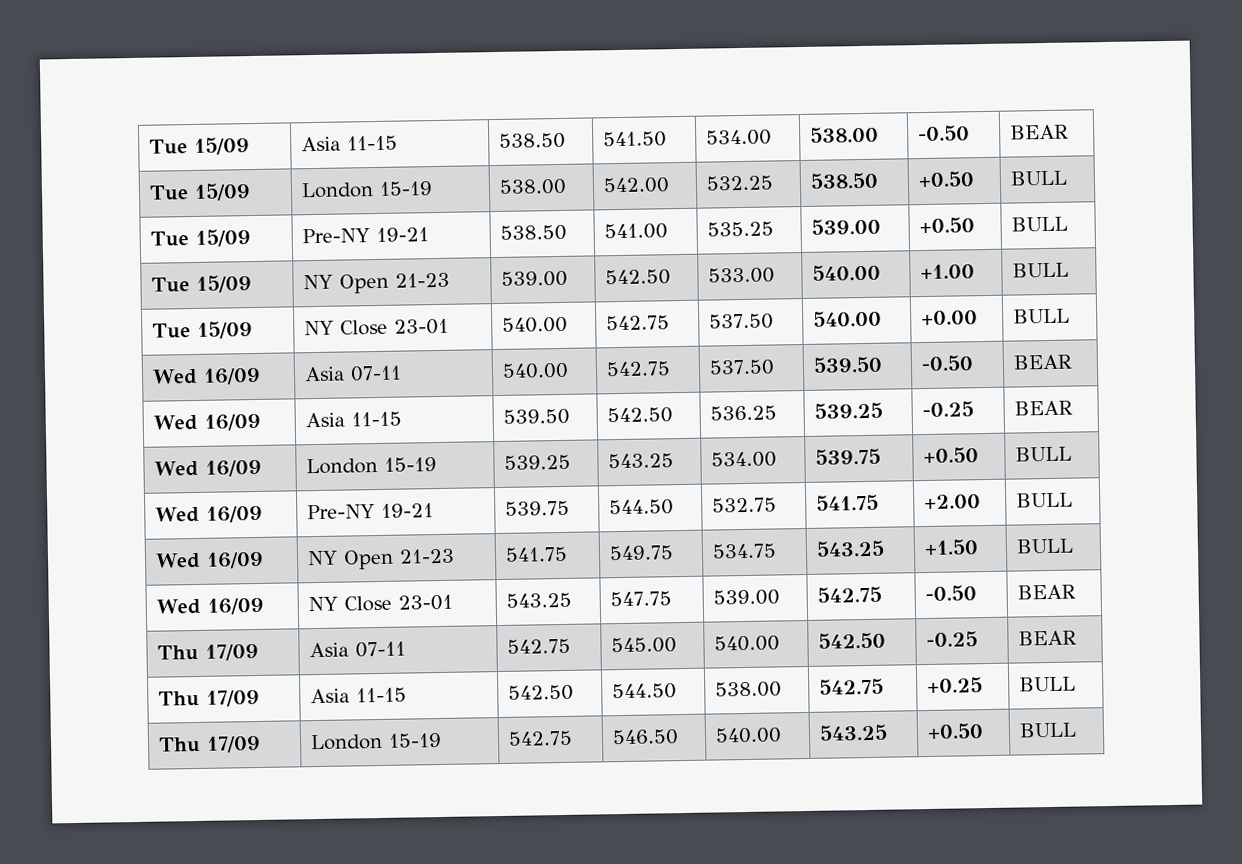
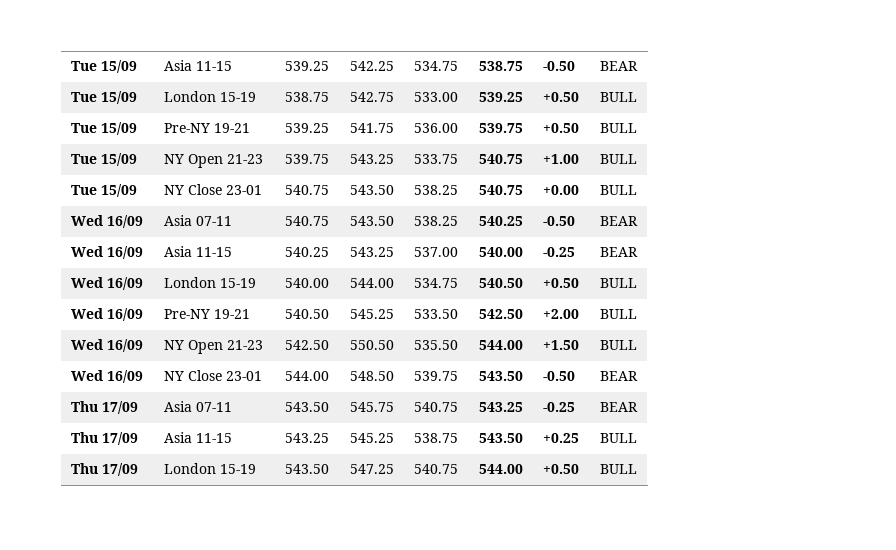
- Tue 15/09 | Asia 11-15 | 538.50 | 541.50 | 534.00 | 538.00 | -0.50 | BEAR
+ Tue 15/09 | Asia 11-15 | 539.25 | 542.25 | 534.75 | 538.75 | -0.50 | BEAR
- Tue 15/09 | London 15-19 | 538.00 | 542.00 | 532.25 | 538.50 | +0.50 | BULL
+ Tue 15/09 | London 15-19 | 538.75 | 542.75 | 533.00 | 539.25 | +0.50 | BULL
- Tue 15/09 | Pre-NY 19-21 | 538.50 | 541.00 | 535.25 | 539.00 | +0.50 | BULL
+ Tue 15/09 | Pre-NY 19-21 | 539.25 | 541.75 | 536.00 | 539.75 | +0.50 | BULL
- Tue 15/09 | NY Open 21-23 | 539.00 | 542.50 | 533.00 | 540.00 | +1.00 | BULL
+ Tue 15/09 | NY Open 21-23 | 539.75 | 543.25 | 533.75 | 540.75 | +1.00 | BULL
- Tue 15/09 | NY Close 23-01 | 540.00 | 542.75 | 537.50 | 540.00 | +0.00 | BULL
+ Tue 15/09 | NY Close 23-01 | 540.75 | 543.50 | 538.25 | 540.75 | +0.00 | BULL
- Wed 16/09 | Asia 07-11 | 540.00 | 542.75 | 537.50 | 539.50 | -0.50 | BEAR
+ Wed 16/09 | Asia 07-11 | 540.75 | 543.50 | 538.25 | 540.25 | -0.50 | BEAR
- Wed 16/09 | Asia 11-15 | 539.50 | 542.50 | 536.25 | 539.25 | -0.25 | BEAR
+ Wed 16/09 | Asia 11-15 | 540.25 | 543.25 | 537.00 | 540.00 | -0.25 | BEAR
- Wed 16/09 | London 15-19 | 539.25 | 543.25 | 534.00 | 539.75 | +0.50 | BULL
+ Wed 16/09 | London 15-19 | 540.00 | 544.00 | 534.75 | 540.50 | +0.50 | BULL
- Wed 16/09 | Pre-NY 19-21 | 539.75 | 544.50 | 532.75 | 541.75 | +2.00 | BULL
+ Wed 16/09 | Pre-NY 19-21 | 540.50 | 545.25 | 533.50 | 542.50 | +2.00 | BULL
- Wed 16/09 | NY Open 21-23 | 541.75 | 549.75 | 534.75 | 543.25 | +1.50 | BULL
+ Wed 16/09 | NY Open 21-23 | 542.50 | 550.50 | 535.50 | 544.00 | +1.50 | BULL
- Wed 16/09 | NY Close 23-01 | 543.25 | 547.75 | 539.00 | 542.75 | -0.50 | BEAR
+ Wed 16/09 | NY Close 23-01 | 544.00 | 548.50 | 539.75 | 543.50 | -0.50 | BEAR
- Thu 17/09 | Asia 07-11 | 542.75 | 545.00 | 540.00 | 542.50 | -0.25 | BEAR
+ Thu 17/09 | Asia 07-11 | 543.50 | 545.75 | 540.75 | 543.25 | -0.25 | BEAR
- Thu 17/09 | Asia 11-15 | 542.50 | 544.50 | 538.00 | 542.75 | +0.25 | BULL
+ Thu 17/09 | Asia 11-15 | 543.25 | 545.25 | 538.75 | 543.50 | +0.25 | BULL
- Thu 17/09 | London 15-19 | 542.75 | 546.50 | 540.00 | 543.25 | +0.50 | BULL
+ Thu 17/09 | London 15-19 | 543.50 | 547.25 | 540.75 | 544.00 | +0.50 | BULL

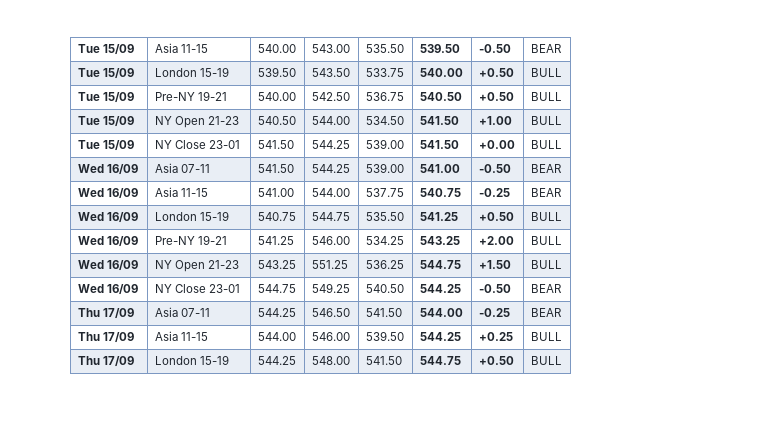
- Tue 15/09 | Asia 11-15 | 539.25 | 542.25 | 534.75 | 538.75 | -0.50 | BEAR
+ Tue 15/09 | Asia 11-15 | 540.00 | 543.00 | 535.50 | 539.50 | -0.50 | BEAR
- Tue 15/09 | London 15-19 | 538.75 | 542.75 | 533.00 | 539.25 | +0.50 | BULL
+ Tue 15/09 | London 15-19 | 539.50 | 543.50 | 533.75 | 540.00 | +0.50 | BULL
- Tue 15/09 | Pre-NY 19-21 | 539.25 | 541.75 | 536.00 | 539.75 | +0.50 | BULL
+ Tue 15/09 | Pre-NY 19-21 | 540.00 | 542.50 | 536.75 | 540.50 | +0.50 | BULL
- Tue 15/09 | NY Open 21-23 | 539.75 | 543.25 | 533.75 | 540.75 | +1.00 | BULL
+ Tue 15/09 | NY Open 21-23 | 540.50 | 544.00 | 534.50 | 541.50 | +1.00 | BULL
- Tue 15/09 | NY Close 23-01 | 540.75 | 543.50 | 538.25 | 540.75 | +0.00 | BULL
+ Tue 15/09 | NY Close 23-01 | 541.50 | 544.25 | 539.00 | 541.50 | +0.00 | BULL
- Wed 16/09 | Asia 07-11 | 540.75 | 543.50 | 538.25 | 540.25 | -0.50 | BEAR
+ Wed 16/09 | Asia 07-11 | 541.50 | 544.25 | 539.00 | 541.00 | -0.50 | BEAR
- Wed 16/09 | Asia 11-15 | 540.25 | 543.25 | 537.00 | 540.00 | -0.25 | BEAR
+ Wed 16/09 | Asia 11-15 | 541.00 | 544.00 | 537.75 | 540.75 | -0.25 | BEAR
- Wed 16/09 | London 15-19 | 540.00 | 544.00 | 534.75 | 540.50 | +0.50 | BULL
+ Wed 16/09 | London 15-19 | 540.75 | 544.75 | 535.50 | 541.25 | +0.50 | BULL
- Wed 16/09 | Pre-NY 19-21 | 540.50 | 545.25 | 533.50 | 542.50 | +2.00 | BULL
+ Wed 16/09 | Pre-NY 19-21 | 541.25 | 546.00 | 534.25 | 543.25 | +2.00 | BULL
- Wed 16/09 | NY Open 21-23 | 542.50 | 550.50 | 535.50 | 544.00 | +1.50 | BULL
+ Wed 16/09 | NY Open 21-23 | 543.25 | 551.25 | 536.25 | 544.75 | +1.50 | BULL
- Wed 16/09 | NY Close 23-01 | 544.00 | 548.50 | 539.75 | 543.50 | -0.50 | BEAR
+ Wed 16/09 | NY Close 23-01 | 544.75 | 549.25 | 540.50 | 544.25 | -0.50 | BEAR
- Thu 17/09 | Asia 07-11 | 543.50 | 545.75 | 540.75 | 543.25 | -0.25 | BEAR
+ Thu 17/09 | Asia 07-11 | 544.25 | 546.50 | 541.50 | 544.00 | -0.25 | BEAR
- Thu 17/09 | Asia 11-15 | 543.25 | 545.25 | 538.75 | 543.50 | +0.25 | BULL
+ Thu 17/09 | Asia 11-15 | 544.00 | 546.00 | 539.50 | 544.25 | +0.25 | BULL
- Thu 17/09 | London 15-19 | 543.50 | 547.25 | 540.75 | 544.00 | +0.50 | BULL
+ Thu 17/09 | London 15-19 | 544.25 | 548.00 | 541.50 | 544.75 | +0.50 | BULL

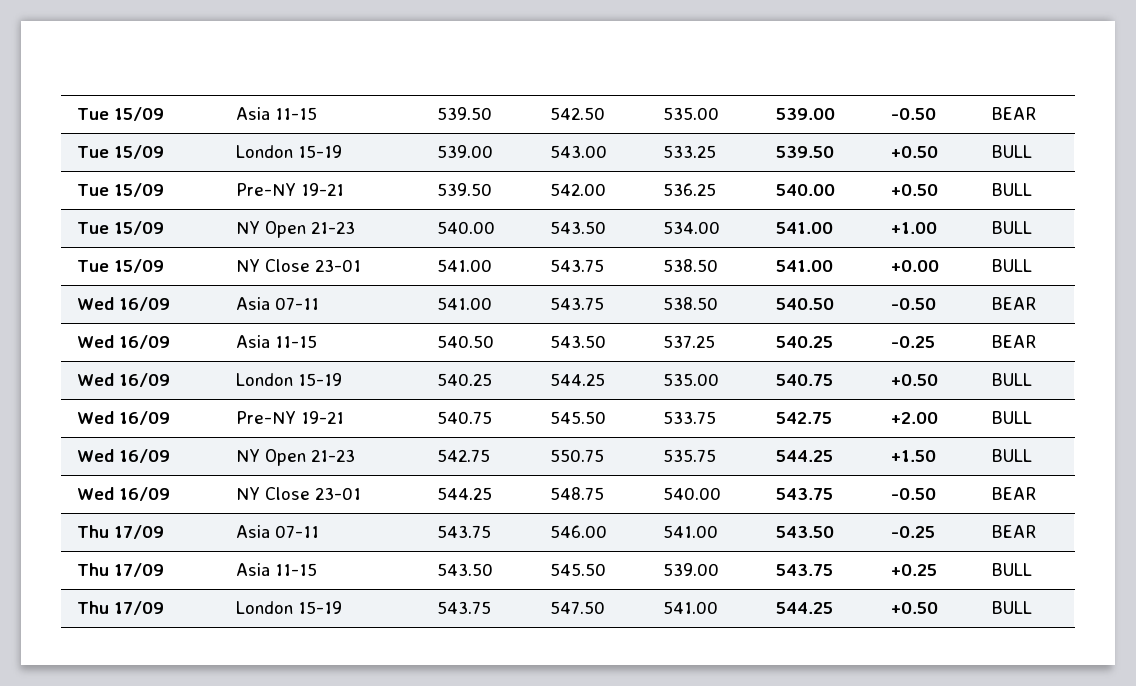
- Tue 15/09 | Asia 11-15 | 540.00 | 543.00 | 535.50 | 539.50 | -0.50 | BEAR
+ Tue 15/09 | Asia 11-15 | 539.50 | 542.50 | 535.00 | 539.00 | -0.50 | BEAR
- Tue 15/09 | London 15-19 | 539.50 | 543.50 | 533.75 | 540.00 | +0.50 | BULL
+ Tue 15/09 | London 15-19 | 539.00 | 543.00 | 533.25 | 539.50 | +0.50 | BULL
- Tue 15/09 | Pre-NY 19-21 | 540.00 | 542.50 | 536.75 | 540.50 | +0.50 | BULL
+ Tue 15/09 | Pre-NY 19-21 | 539.50 | 542.00 | 536.25 | 540.00 | +0.50 | BULL
- Tue 15/09 | NY Open 21-23 | 540.50 | 544.00 | 534.50 | 541.50 | +1.00 | BULL
+ Tue 15/09 | NY Open 21-23 | 540.00 | 543.50 | 534.00 | 541.00 | +1.00 | BULL
- Tue 15/09 | NY Close 23-01 | 541.50 | 544.25 | 539.00 | 541.50 | +0.00 | BULL
+ Tue 15/09 | NY Close 23-01 | 541.00 | 543.75 | 538.50 | 541.00 | +0.00 | BULL
- Wed 16/09 | Asia 07-11 | 541.50 | 544.25 | 539.00 | 541.00 | -0.50 | BEAR
+ Wed 16/09 | Asia 07-11 | 541.00 | 543.75 | 538.50 | 540.50 | -0.50 | BEAR
- Wed 16/09 | Asia 11-15 | 541.00 | 544.00 | 537.75 | 540.75 | -0.25 | BEAR
+ Wed 16/09 | Asia 11-15 | 540.50 | 543.50 | 537.25 | 540.25 | -0.25 | BEAR
- Wed 16/09 | London 15-19 | 540.75 | 544.75 | 535.50 | 541.25 | +0.50 | BULL
+ Wed 16/09 | London 15-19 | 540.25 | 544.25 | 535.00 | 540.75 | +0.50 | BULL
- Wed 16/09 | Pre-NY 19-21 | 541.25 | 546.00 | 534.25 | 543.25 | +2.00 | BULL
+ Wed 16/09 | Pre-NY 19-21 | 540.75 | 545.50 | 533.75 | 542.75 | +2.00 | BULL
- Wed 16/09 | NY Open 21-23 | 543.25 | 551.25 | 536.25 | 544.75 | +1.50 | BULL
+ Wed 16/09 | NY Open 21-23 | 542.75 | 550.75 | 535.75 | 544.25 | +1.50 | BULL
- Wed 16/09 | NY Close 23-01 | 544.75 | 549.25 | 540.50 | 544.25 | -0.50 | BEAR
+ Wed 16/09 | NY Close 23-01 | 544.25 | 548.75 | 540.00 | 543.75 | -0.50 | BEAR
- Thu 17/09 | Asia 07-11 | 544.25 | 546.50 | 541.50 | 544.00 | -0.25 | BEAR
+ Thu 17/09 | Asia 07-11 | 543.75 | 546.00 | 541.00 | 543.50 | -0.25 | BEAR
- Thu 17/09 | Asia 11-15 | 544.00 | 546.00 | 539.50 | 544.25 | +0.25 | BULL
+ Thu 17/09 | Asia 11-15 | 543.50 | 545.50 | 539.00 | 543.75 | +0.25 | BULL
- Thu 17/09 | London 15-19 | 544.25 | 548.00 | 541.50 | 544.75 | +0.50 | BULL
+ Thu 17/09 | London 15-19 | 543.75 | 547.50 | 541.00 | 544.25 | +0.50 | BULL

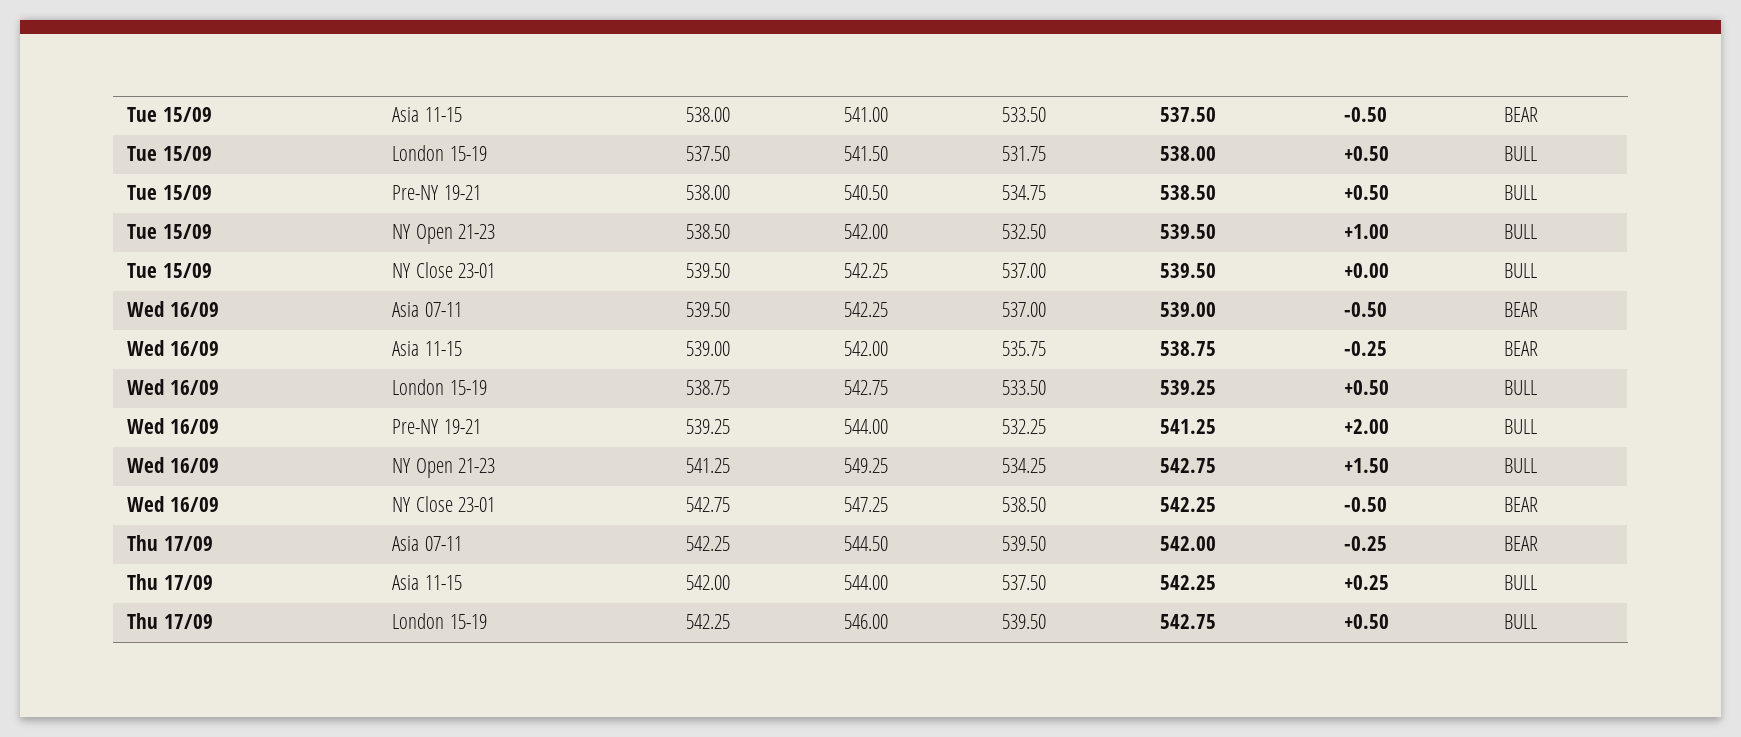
- Tue 15/09 | Asia 11-15 | 539.50 | 542.50 | 535.00 | 539.00 | -0.50 | BEAR
+ Tue 15/09 | Asia 11-15 | 538.00 | 541.00 | 533.50 | 537.50 | -0.50 | BEAR
- Tue 15/09 | London 15-19 | 539.00 | 543.00 | 533.25 | 539.50 | +0.50 | BULL
+ Tue 15/09 | London 15-19 | 537.50 | 541.50 | 531.75 | 538.00 | +0.50 | BULL
- Tue 15/09 | Pre-NY 19-21 | 539.50 | 542.00 | 536.25 | 540.00 | +0.50 | BULL
+ Tue 15/09 | Pre-NY 19-21 | 538.00 | 540.50 | 534.75 | 538.50 | +0.50 | BULL
- Tue 15/09 | NY Open 21-23 | 540.00 | 543.50 | 534.00 | 541.00 | +1.00 | BULL
+ Tue 15/09 | NY Open 21-23 | 538.50 | 542.00 | 532.50 | 539.50 | +1.00 | BULL
- Tue 15/09 | NY Close 23-01 | 541.00 | 543.75 | 538.50 | 541.00 | +0.00 | BULL
+ Tue 15/09 | NY Close 23-01 | 539.50 | 542.25 | 537.00 | 539.50 | +0.00 | BULL
- Wed 16/09 | Asia 07-11 | 541.00 | 543.75 | 538.50 | 540.50 | -0.50 | BEAR
+ Wed 16/09 | Asia 07-11 | 539.50 | 542.25 | 537.00 | 539.00 | -0.50 | BEAR
- Wed 16/09 | Asia 11-15 | 540.50 | 543.50 | 537.25 | 540.25 | -0.25 | BEAR
+ Wed 16/09 | Asia 11-15 | 539.00 | 542.00 | 535.75 | 538.75 | -0.25 | BEAR
- Wed 16/09 | London 15-19 | 540.25 | 544.25 | 535.00 | 540.75 | +0.50 | BULL
+ Wed 16/09 | London 15-19 | 538.75 | 542.75 | 533.50 | 539.25 | +0.50 | BULL
- Wed 16/09 | Pre-NY 19-21 | 540.75 | 545.50 | 533.75 | 542.75 | +2.00 | BULL
+ Wed 16/09 | Pre-NY 19-21 | 539.25 | 544.00 | 532.25 | 541.25 | +2.00 | BULL
- Wed 16/09 | NY Open 21-23 | 542.75 | 550.75 | 535.75 | 544.25 | +1.50 | BULL
+ Wed 16/09 | NY Open 21-23 | 541.25 | 549.25 | 534.25 | 542.75 | +1.50 | BULL
- Wed 16/09 | NY Close 23-01 | 544.25 | 548.75 | 540.00 | 543.75 | -0.50 | BEAR
+ Wed 16/09 | NY Close 23-01 | 542.75 | 547.25 | 538.50 | 542.25 | -0.50 | BEAR
- Thu 17/09 | Asia 07-11 | 543.75 | 546.00 | 541.00 | 543.50 | -0.25 | BEAR
+ Thu 17/09 | Asia 07-11 | 542.25 | 544.50 | 539.50 | 542.00 | -0.25 | BEAR
- Thu 17/09 | Asia 11-15 | 543.50 | 545.50 | 539.00 | 543.75 | +0.25 | BULL
+ Thu 17/09 | Asia 11-15 | 542.00 | 544.00 | 537.50 | 542.25 | +0.25 | BULL
- Thu 17/09 | London 15-19 | 543.75 | 547.50 | 541.00 | 544.25 | +0.50 | BULL
+ Thu 17/09 | London 15-19 | 542.25 | 546.00 | 539.50 | 542.75 | +0.50 | BULL

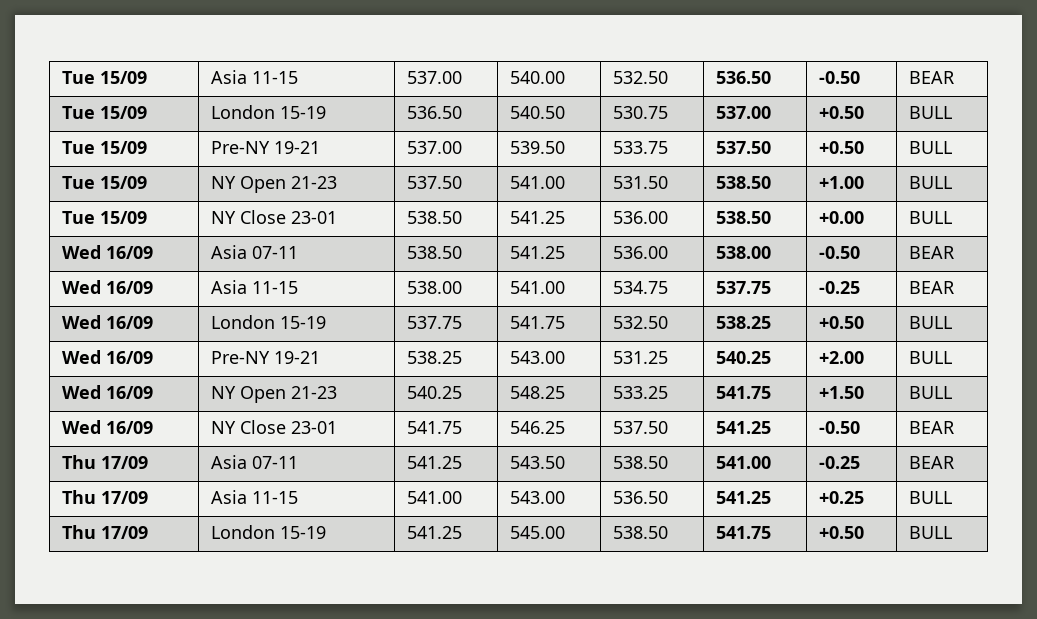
- Tue 15/09 | Asia 11-15 | 538.00 | 541.00 | 533.50 | 537.50 | -0.50 | BEAR
+ Tue 15/09 | Asia 11-15 | 537.00 | 540.00 | 532.50 | 536.50 | -0.50 | BEAR
- Tue 15/09 | London 15-19 | 537.50 | 541.50 | 531.75 | 538.00 | +0.50 | BULL
+ Tue 15/09 | London 15-19 | 536.50 | 540.50 | 530.75 | 537.00 | +0.50 | BULL
- Tue 15/09 | Pre-NY 19-21 | 538.00 | 540.50 | 534.75 | 538.50 | +0.50 | BULL
+ Tue 15/09 | Pre-NY 19-21 | 537.00 | 539.50 | 533.75 | 537.50 | +0.50 | BULL
- Tue 15/09 | NY Open 21-23 | 538.50 | 542.00 | 532.50 | 539.50 | +1.00 | BULL
+ Tue 15/09 | NY Open 21-23 | 537.50 | 541.00 | 531.50 | 538.50 | +1.00 | BULL
- Tue 15/09 | NY Close 23-01 | 539.50 | 542.25 | 537.00 | 539.50 | +0.00 | BULL
+ Tue 15/09 | NY Close 23-01 | 538.50 | 541.25 | 536.00 | 538.50 | +0.00 | BULL
- Wed 16/09 | Asia 07-11 | 539.50 | 542.25 | 537.00 | 539.00 | -0.50 | BEAR
+ Wed 16/09 | Asia 07-11 | 538.50 | 541.25 | 536.00 | 538.00 | -0.50 | BEAR
- Wed 16/09 | Asia 11-15 | 539.00 | 542.00 | 535.75 | 538.75 | -0.25 | BEAR
+ Wed 16/09 | Asia 11-15 | 538.00 | 541.00 | 534.75 | 537.75 | -0.25 | BEAR
- Wed 16/09 | London 15-19 | 538.75 | 542.75 | 533.50 | 539.25 | +0.50 | BULL
+ Wed 16/09 | London 15-19 | 537.75 | 541.75 | 532.50 | 538.25 | +0.50 | BULL
- Wed 16/09 | Pre-NY 19-21 | 539.25 | 544.00 | 532.25 | 541.25 | +2.00 | BULL
+ Wed 16/09 | Pre-NY 19-21 | 538.25 | 543.00 | 531.25 | 540.25 | +2.00 | BULL
- Wed 16/09 | NY Open 21-23 | 541.25 | 549.25 | 534.25 | 542.75 | +1.50 | BULL
+ Wed 16/09 | NY Open 21-23 | 540.25 | 548.25 | 533.25 | 541.75 | +1.50 | BULL
- Wed 16/09 | NY Close 23-01 | 542.75 | 547.25 | 538.50 | 542.25 | -0.50 | BEAR
+ Wed 16/09 | NY Close 23-01 | 541.75 | 546.25 | 537.50 | 541.25 | -0.50 | BEAR
- Thu 17/09 | Asia 07-11 | 542.25 | 544.50 | 539.50 | 542.00 | -0.25 | BEAR
+ Thu 17/09 | Asia 07-11 | 541.25 | 543.50 | 538.50 | 541.00 | -0.25 | BEAR
- Thu 17/09 | Asia 11-15 | 542.00 | 544.00 | 537.50 | 542.25 | +0.25 | BULL
+ Thu 17/09 | Asia 11-15 | 541.00 | 543.00 | 536.50 | 541.25 | +0.25 | BULL
- Thu 17/09 | London 15-19 | 542.25 | 546.00 | 539.50 | 542.75 | +0.50 | BULL
+ Thu 17/09 | London 15-19 | 541.25 | 545.00 | 538.50 | 541.75 | +0.50 | BULL

